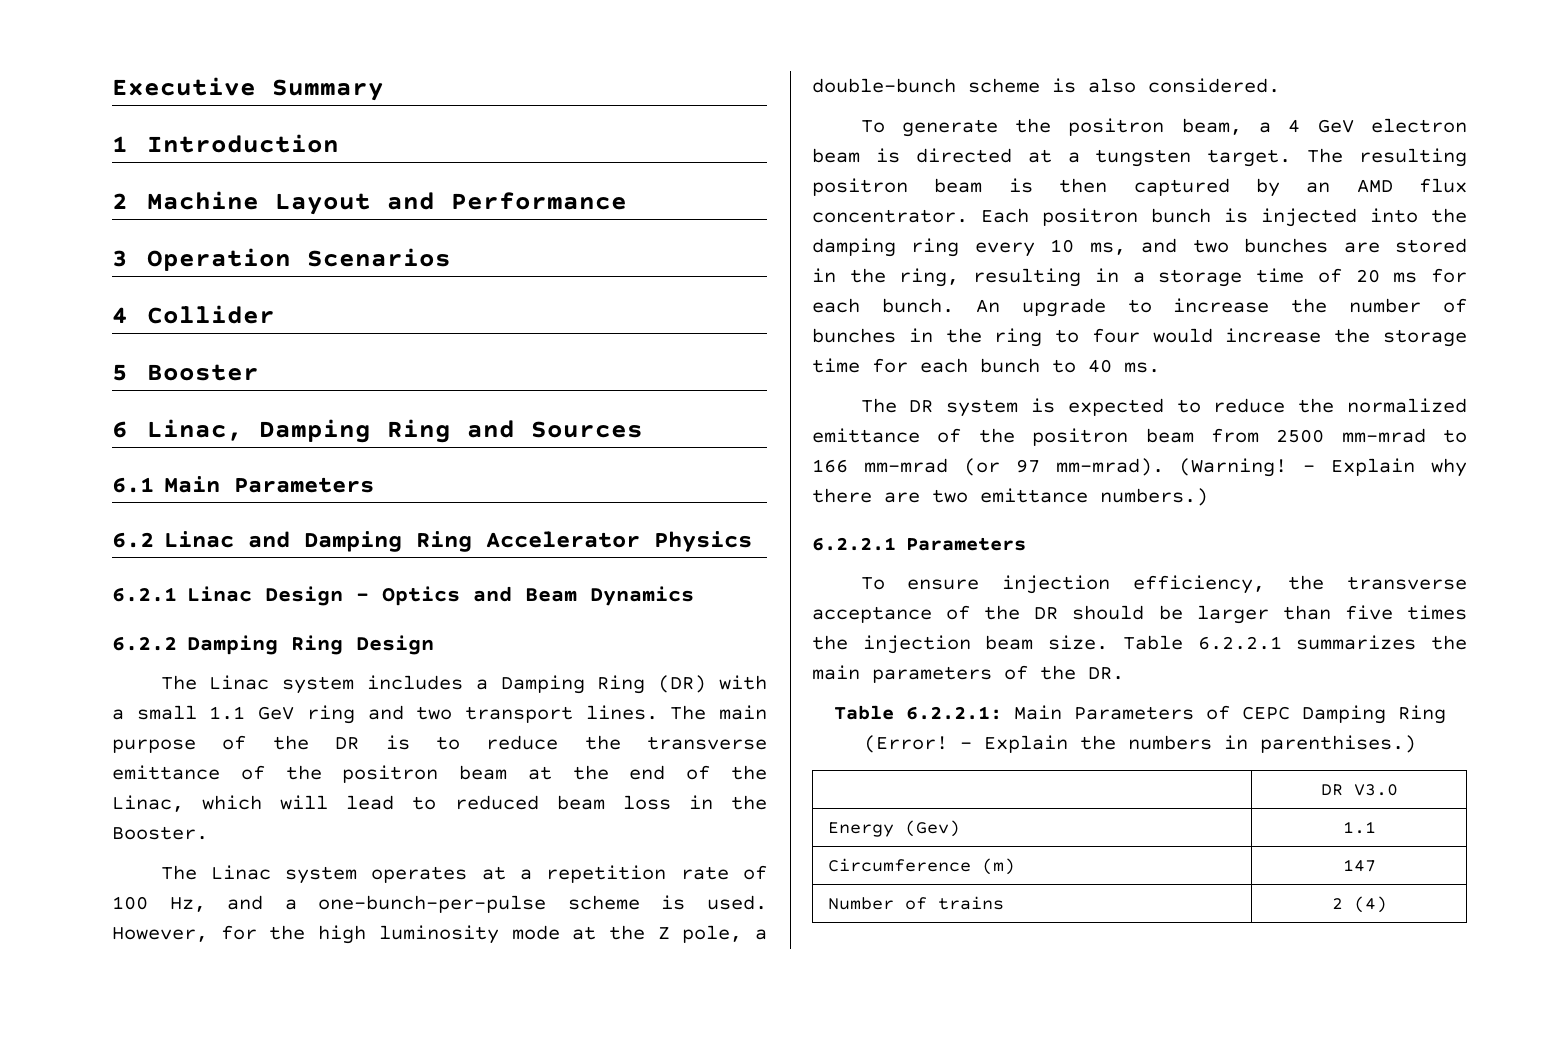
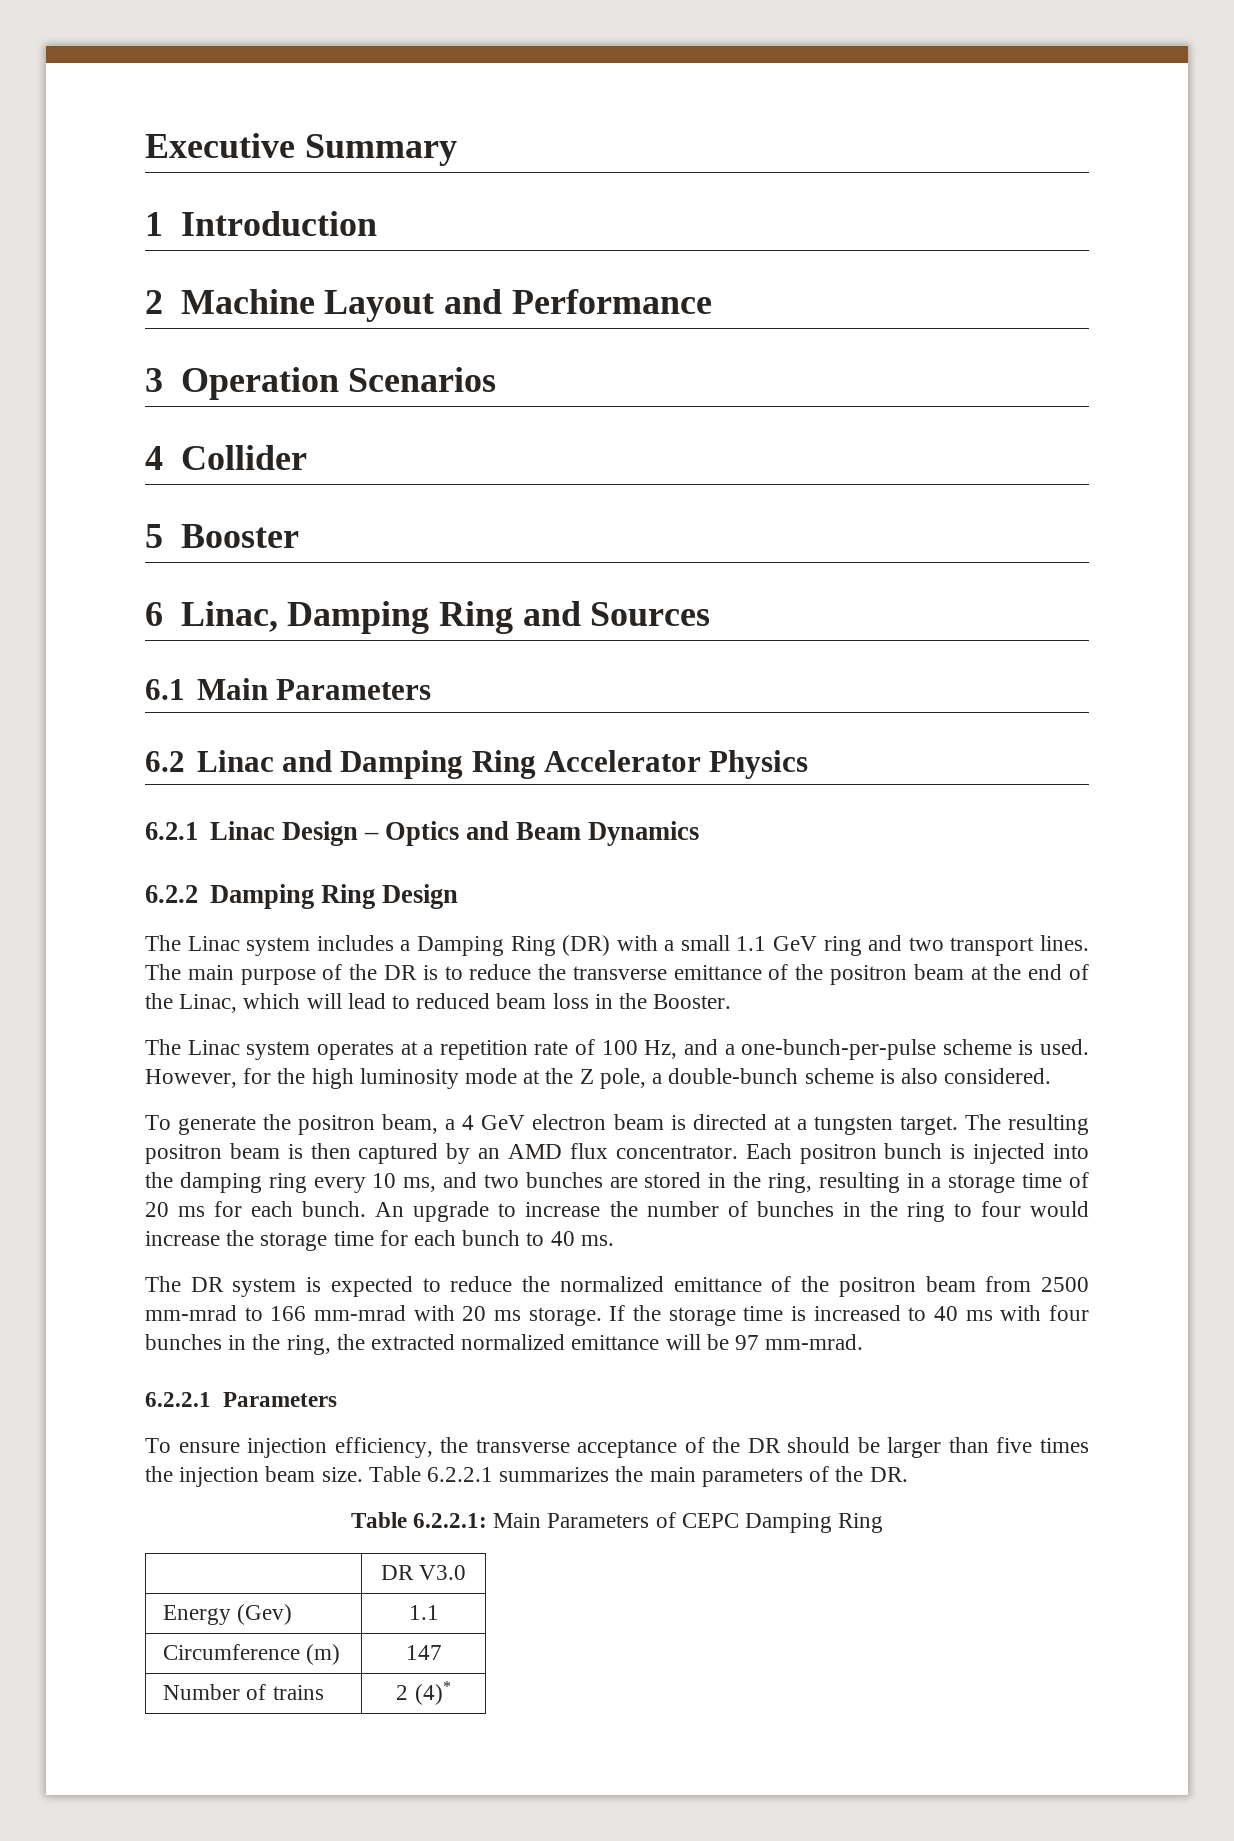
- The DR system is expected to reduce the normalized emittance of the positron beam from 2500 mm-mrad to 166 mm-mrad (or 97 mm-mrad). (Warning! – Explain why there are two emittance numbers.)
+ The DR system is expected to reduce the normalized emittance of the positron beam from 2500 mm-mrad to 166 mm-mrad with 20 ms storage. If the storage time is increased to 40 ms with four bunches in the ring, the extracted normalized emittance will be 97 mm-mrad.
- Table 6.2.2.1: Main Parameters of CEPC Damping Ring (Error! – Explain the numbers in parenthises.)
+ Table 6.2.2.1: Main Parameters of CEPC Damping Ring
- Number of trains | 2 (4)
+ Number of trains | 2 (4)*

